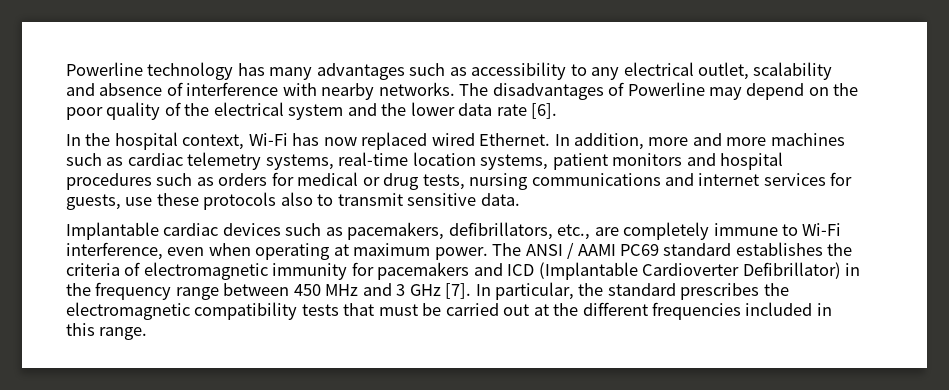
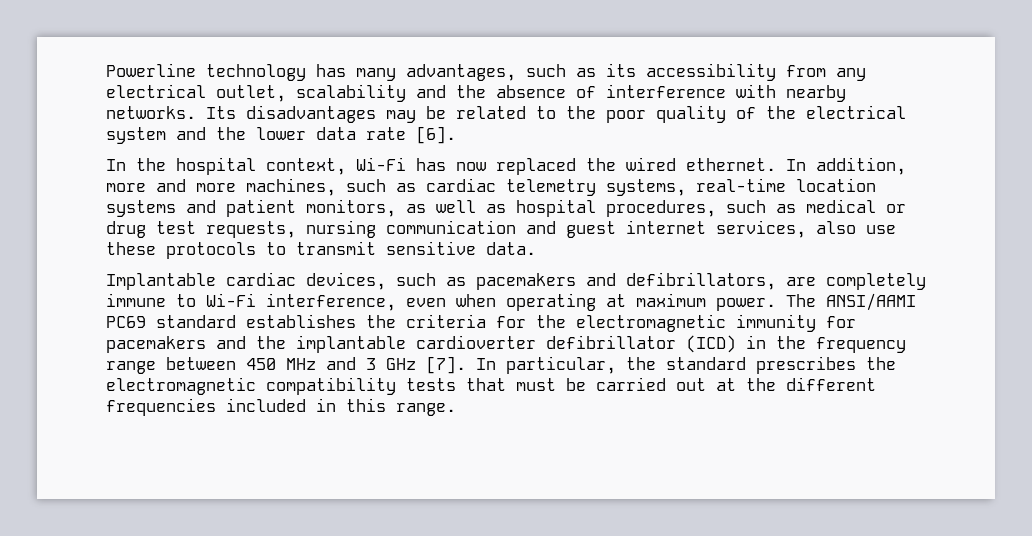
- Powerline technology has many advantages such as accessibility to any electrical outlet, scalability and absence of interference with nearby networks.
+ Powerline technology has many advantages, such as its accessibility from any electrical outlet, scalability and the absence of interference with nearby networks.
- The disadvantages of Powerline may depend on the poor quality of the electrical system and the lower data rate [6].
+ Its disadvantages may be related to the poor quality of the electrical system and the lower data rate [6].
- In the hospital context, Wi-Fi has now replaced wired Ethernet.
+ In the hospital context, Wi-Fi has now replaced the wired ethernet.
- In addition, more and more machines such as cardiac telemetry systems, real-time location systems, patient monitors and hospital procedures such as orders for medical or drug tests, nursing communications and internet services for guests, use these protocols also to transmit sensitive data.
+ In addition, more and more machines, such as cardiac telemetry systems, real-time location systems and patient monitors, as well as hospital procedures, such as medical or drug test requests, nursing communication and guest internet services, also use these protocols to transmit sensitive data.
- Implantable cardiac devices such as pacemakers, defibrillators, etc., are completely immune to Wi-Fi interference, even when operating at maximum power.
+ Implantable cardiac devices, such as pacemakers and defibrillators, are completely immune to Wi-Fi interference, even when operating at maximum power.
- The ANSI / AAMI PC69 standard establishes the criteria of electromagnetic immunity for pacemakers and ICD (Implantable Cardioverter Defibrillator) in the frequency range between 450 MHz and 3 GHz [7].
+ The ANSI/AAMI PC69 standard establishes the criteria for the electromagnetic immunity for pacemakers and the implantable cardioverter defibrillator (ICD) in the frequency range between 450 MHz and 3 GHz [7].

